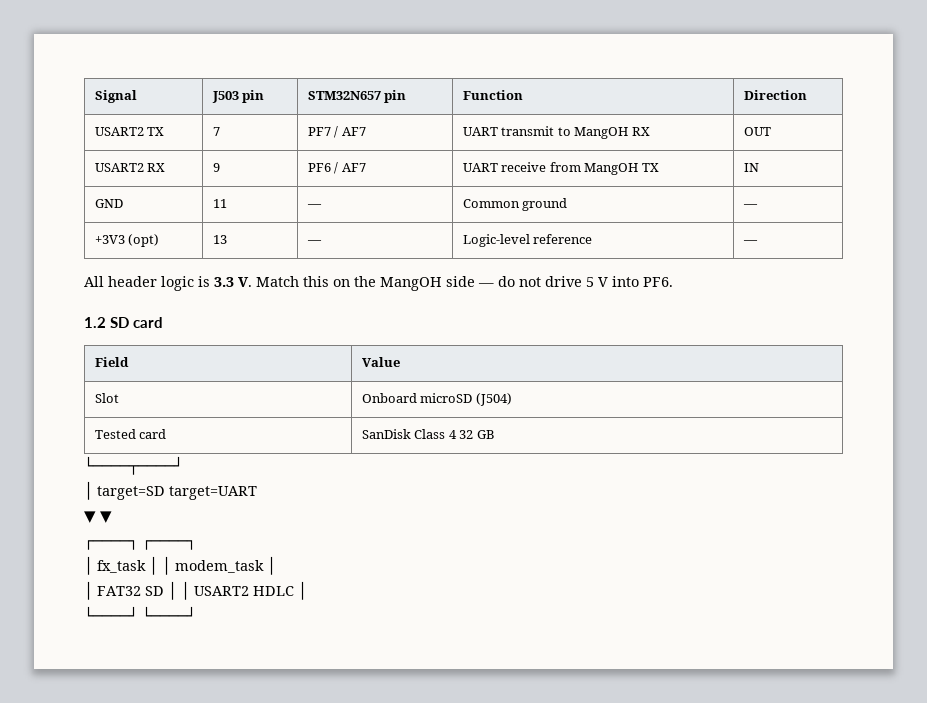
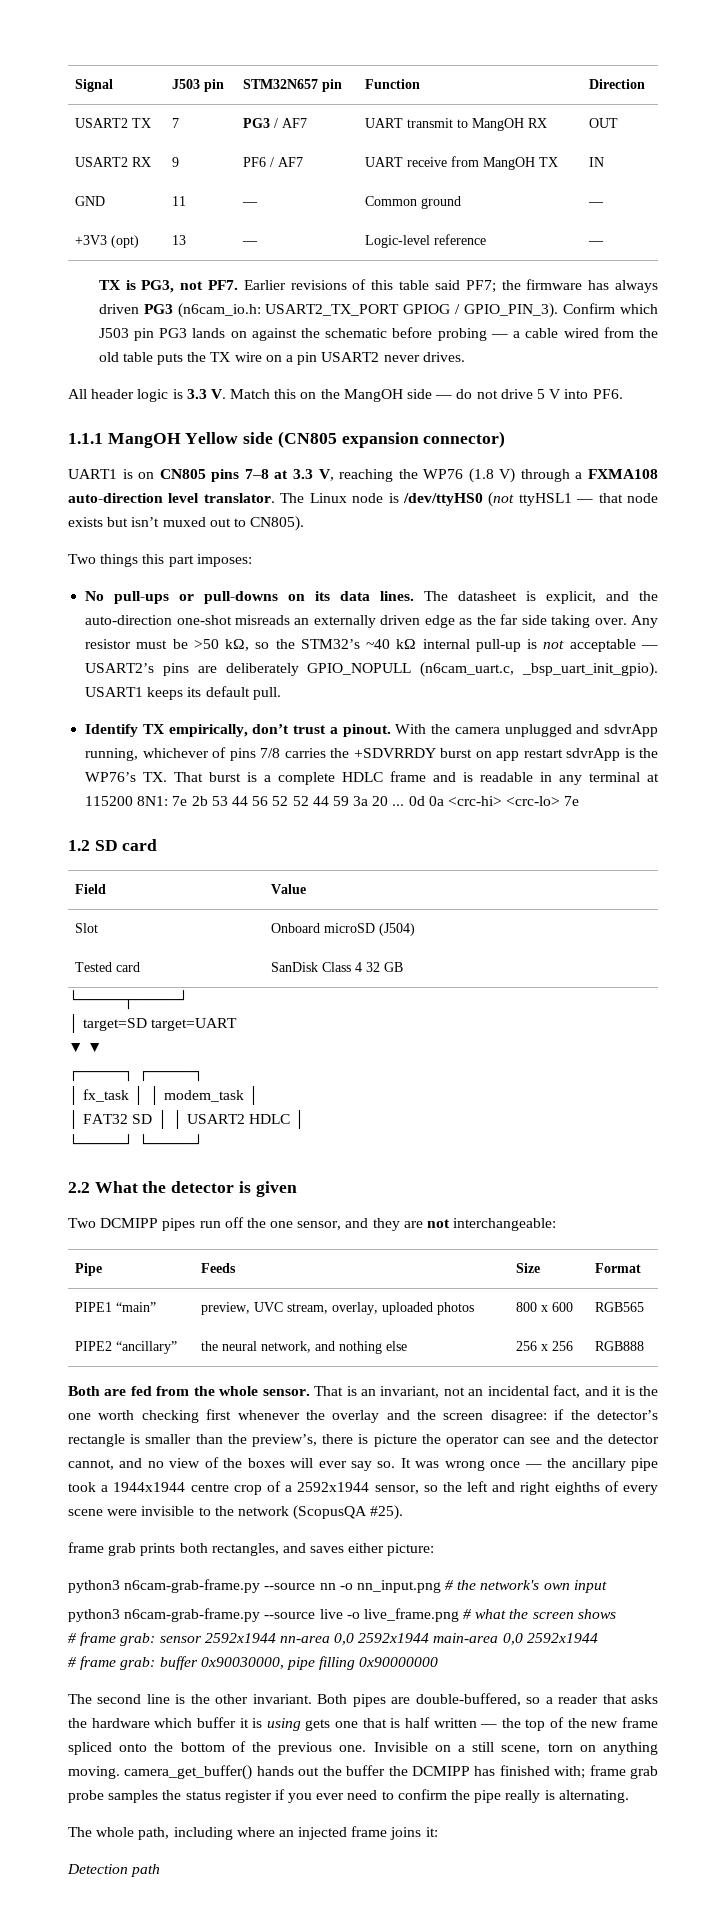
- USART2 TX | 7 | PF7 / AF7 | UART transmit to MangOH RX | OUT
+ USART2 TX | 7 | PG3 / AF7 | UART transmit to MangOH RX | OUT
+ TX is PG3, not PF7. Earlier revisions of this table said PF7; the firmware has always driven PG3 (n6cam_io.h: USART2_TX_PORT GPIOG / GPIO_PIN_3). Confirm which J503 pin PG3 lands on against the schematic before probing — a cable wired from the old table puts the TX wire on a pin USART2 never drives.
+ 1.1.1 MangOH Yellow side (CN805 expansion connector)
+ UART1 is on CN805 pins 7–8 at 3.3 V, reaching the WP76 (1.8 V) through a FXMA108 auto-direction level translator. The Linux node is /dev/ttyHS0 (not ttyHSL1 — that node exists but isn’t muxed out to CN805).
+ Two things this part imposes:
+ No pull-ups or pull-downs on its data lines. The datasheet is explicit, and the auto-direction one-shot misreads an externally driven edge as the far side taking over. Any resistor must be >50 kΩ, so the STM32’s ~40 kΩ internal pull-up is not acceptable — USART2’s pins are deliberately GPIO_NOPULL (n6cam_uart.c, _bsp_uart_init_gpio). USART1 keeps its default pull.
+ Identify TX empirically, don’t trust a pinout. With the camera unplugged and sdvrApp running, whichever of pins 7/8 carries the +SDVRRDY burst on app restart sdvrApp is the WP76’s TX. That burst is a complete HDLC frame and is readable in any terminal at 115200 8N1: 7e 2b 53 44 56 52 52 44 59 3a 20 ... 0d 0a <crc-hi> <crc-lo> 7e
+ 2.2 What the detector is given
+ Two DCMIPP pipes run off the one sensor, and they are not interchangeable:
+ Pipe | Feeds | Size | Format
+ PIPE1 “main” | preview, UVC stream, overlay, uploaded photos | 800 x 600 | RGB565
+ PIPE2 “ancillary” | the neural network, and nothing else | 256 x 256 | RGB888
+ Both are fed from the whole sensor. That is an invariant, not an incidental fact, and it is the one worth checking first whenever the overlay and the screen disagree: if the detector’s rectangle is smaller than the preview’s, there is picture the operator can see and the detector cannot, and no view of the boxes will ever say so. It was wrong once — the ancillary pipe took a 1944x1944 centre crop of a 2592x1944 sensor, so the left and right eighths of every scene were invisible to the network (ScopusQA #25).
+ frame grab prints both rectangles, and saves either picture:
+ python3 n6cam-grab-frame.py --source nn -o nn_input.png # the network's own input
+ python3 n6cam-grab-frame.py --source live -o live_frame.png # what the screen shows
+ # frame grab: sensor 2592x1944 nn-area 0,0 2592x1944 main-area 0,0 2592x1944
+ # frame grab: buffer 0x90030000, pipe filling 0x90000000
+ The second line is the other invariant. Both pipes are double-buffered, so a reader that asks the hardware which buffer it is using gets one that is half written — the top of the new frame spliced onto the bottom of the previous one. Invisible on a still scene, torn on anything moving. camera_get_buffer() hands out the buffer the DCMIPP has finished with; frame grab probe samples the status register if you ever need to confirm the pipe really is alternating.
+ The whole path, including where an injected frame joins it:
+ Detection path

